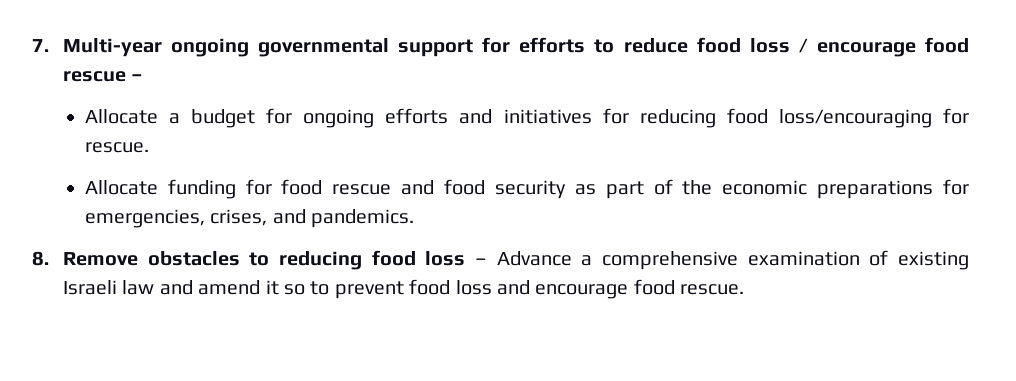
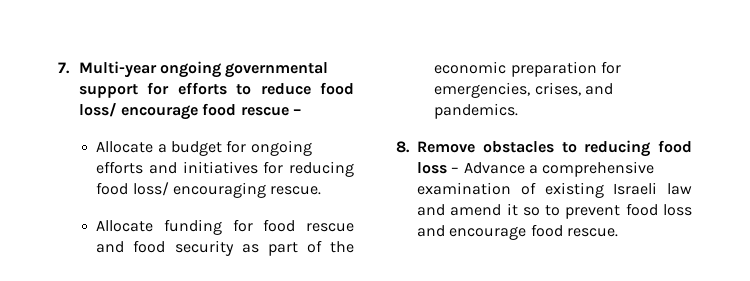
- 7. Multi-year ongoing governmental support for efforts to reduce food loss / encourage food rescue –
+ 7. Multi-year ongoing governmental support for efforts to reduce food loss/ encourage food rescue –
- Allocate a budget for ongoing efforts and initiatives for reducing food loss/encouraging for rescue.
+ Allocate a budget for ongoing efforts and initiatives for reducing food loss/ encouraging rescue.
- Allocate funding for food rescue and food security as part of the economic preparations for emergencies, crises, and pandemics.
+ Allocate funding for food rescue and food security as part of the economic preparation for emergencies, crises, and pandemics.

